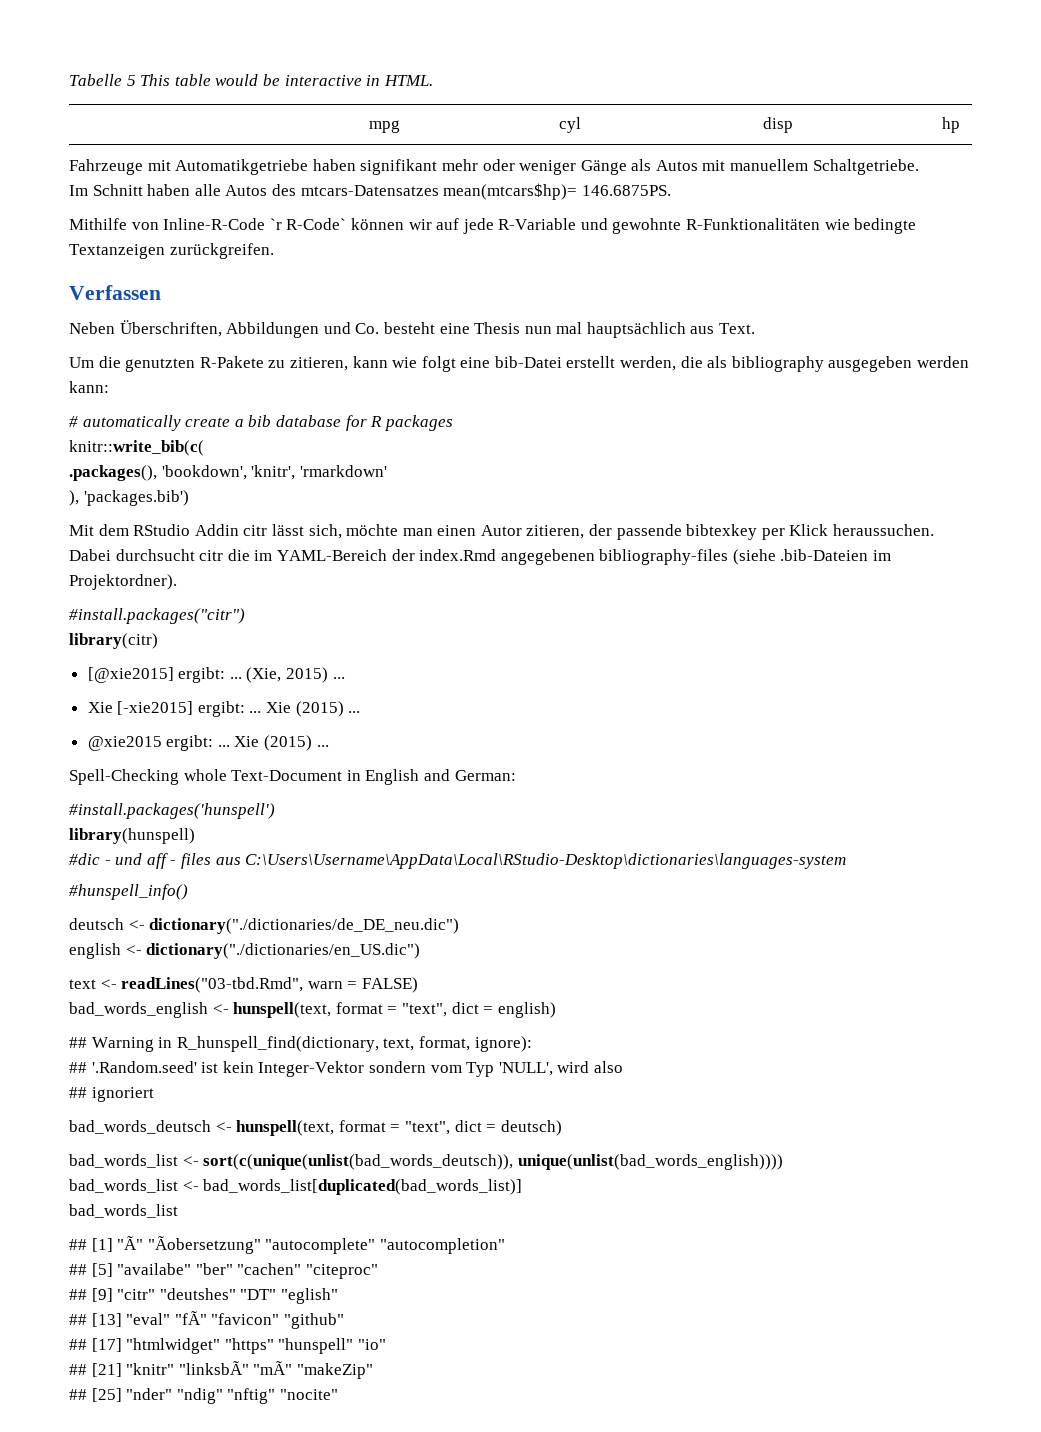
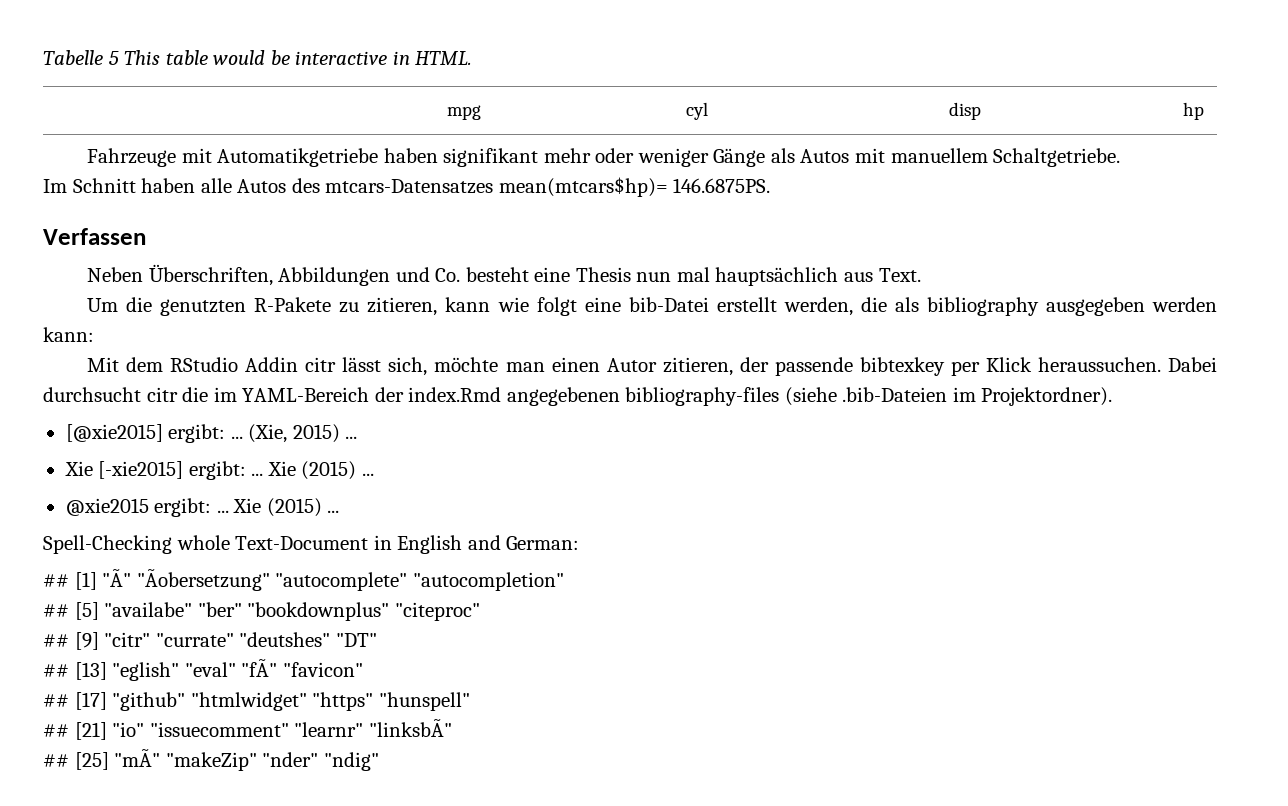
- Mithilfe von Inline-R-Code `r R-Code` können wir auf jede R-Variable und gewohnte R-Funktionalitäten wie bedingte Textanzeigen zurückgreifen.
- # automatically create a bib database for R packages
- knitr::write_bib(c(
- .packages(), 'bookdown', 'knitr', 'rmarkdown'
- ), 'packages.bib')
- #install.packages("citr")
- library(citr)
- #install.packages('hunspell')
- library(hunspell)
- #dic - und aff - files aus C:\Users\Username\AppData\Local\RStudio-Desktop\dictionaries\languages-system
- #hunspell_info()
- deutsch <- dictionary("./dictionaries/de_DE_neu.dic")
- english <- dictionary("./dictionaries/en_US.dic")
- text <- readLines("03-tbd.Rmd", warn = FALSE)
- bad_words_english <- hunspell(text, format = "text", dict = english)
- ## Warning in R_hunspell_find(dictionary, text, format, ignore):
- ## '.Random.seed' ist kein Integer-Vektor sondern vom Typ 'NULL', wird also
- ## ignoriert
- bad_words_deutsch <- hunspell(text, format = "text", dict = deutsch)
- bad_words_list <- sort(c(unique(unlist(bad_words_deutsch)), unique(unlist(bad_words_english))))
- bad_words_list <- bad_words_list[duplicated(bad_words_list)]
- bad_words_list
- ## [5] "availabe" "ber" "cachen" "citeproc"
+ ## [5] "availabe" "ber" "bookdownplus" "citeproc"
- ## [9] "citr" "deutshes" "DT" "eglish"
+ ## [9] "citr" "currate" "deutshes" "DT"
- ## [13] "eval" "fÃ" "favicon" "github"
+ ## [13] "eglish" "eval" "fÃ" "favicon"
- ## [17] "htmlwidget" "https" "hunspell" "io"
+ ## [17] "github" "htmlwidget" "https" "hunspell"
- ## [21] "knitr" "linksbÃ" "mÃ" "makeZip"
+ ## [21] "io" "issuecomment" "learnr" "linksbÃ"
- ## [25] "nder" "ndig" "nftig" "nocite"
+ ## [25] "mÃ" "makeZip" "nder" "ndig"

